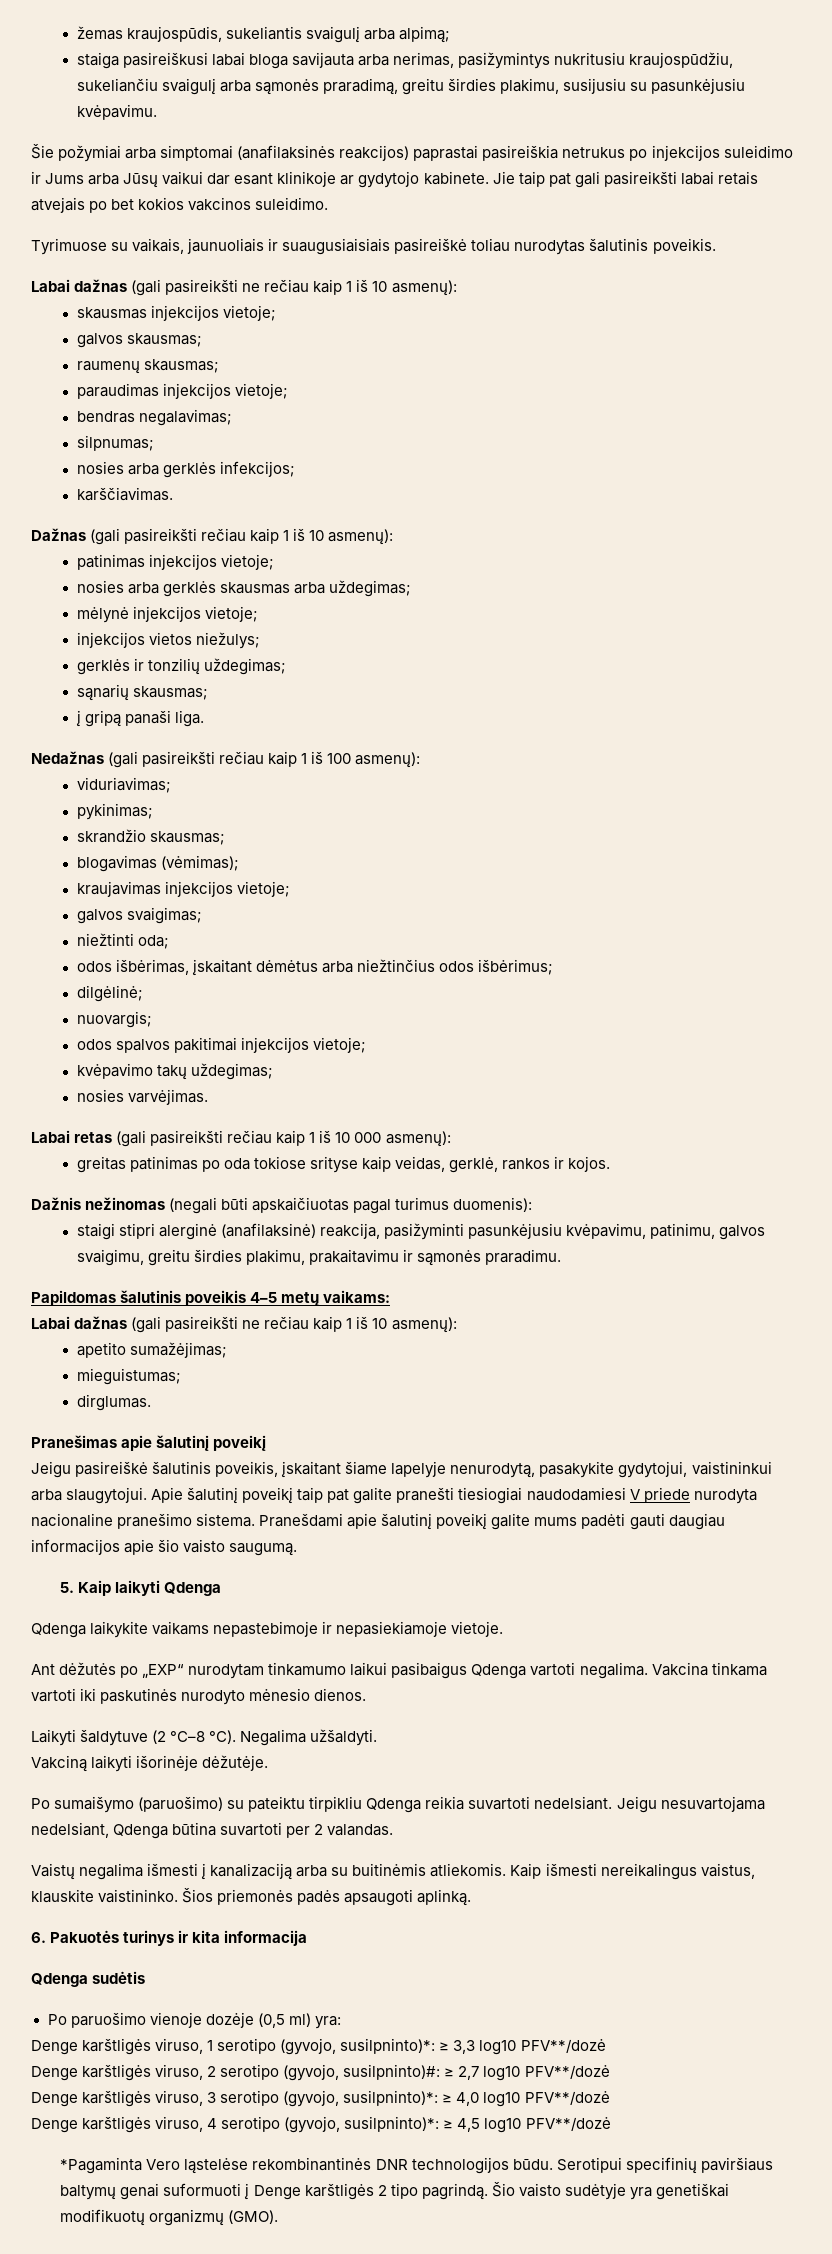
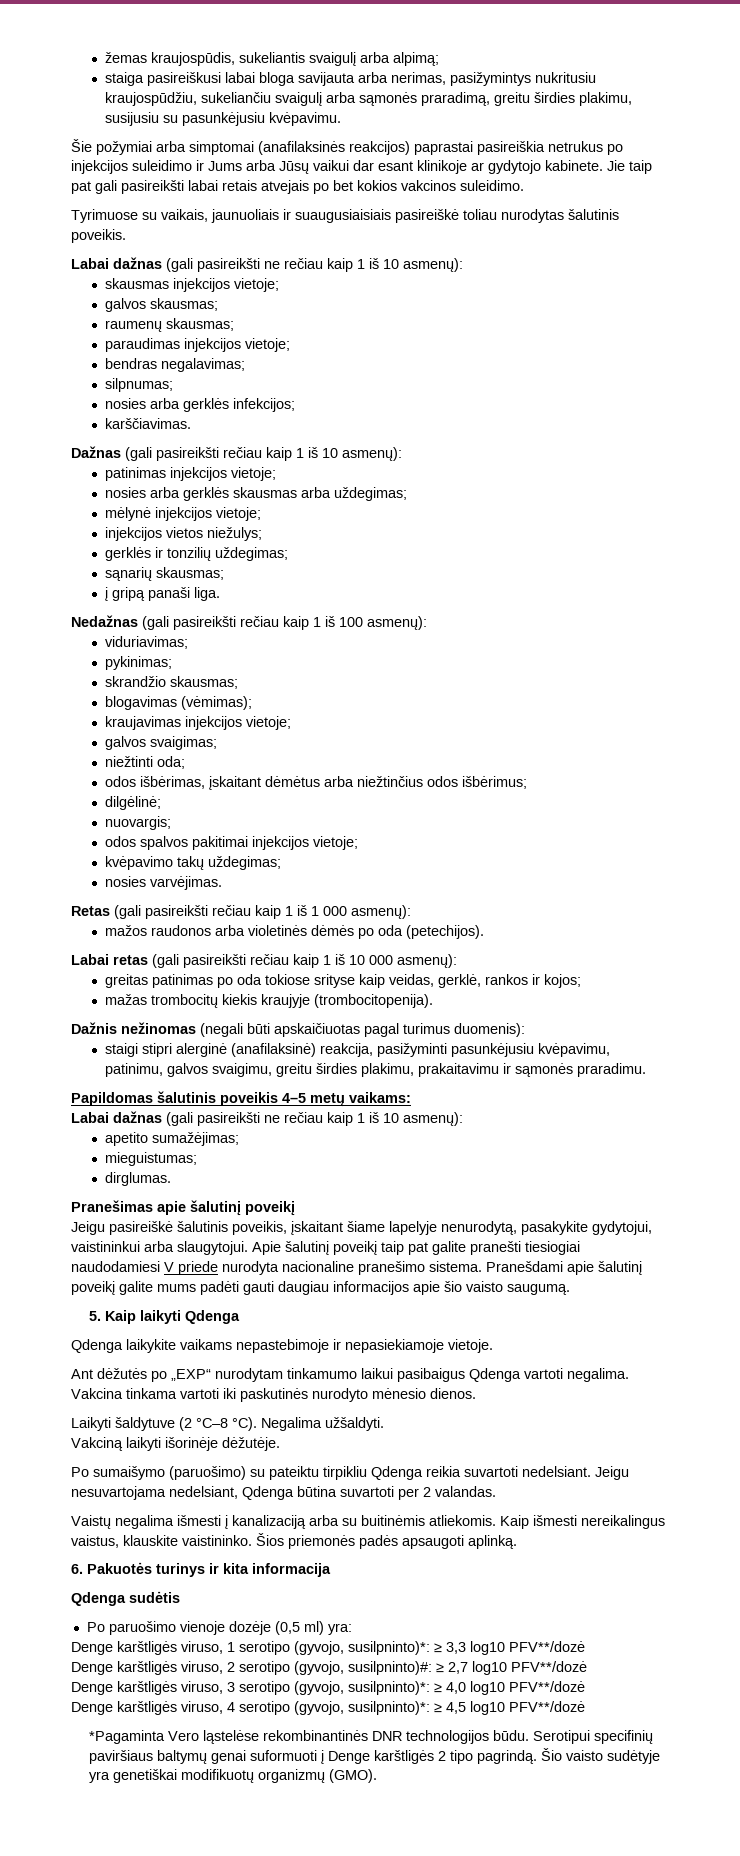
+ Retas (gali pasireikšti rečiau kaip 1 iš 1 000 asmenų):
+ mažos raudonos arba violetinės dėmės po oda (petechijos).
- greitas patinimas po oda tokiose srityse kaip veidas, gerklė, rankos ir kojos.
+ greitas patinimas po oda tokiose srityse kaip veidas, gerklė, rankos ir kojos;
+ mažas trombocitų kiekis kraujyje (trombocitopenija).

